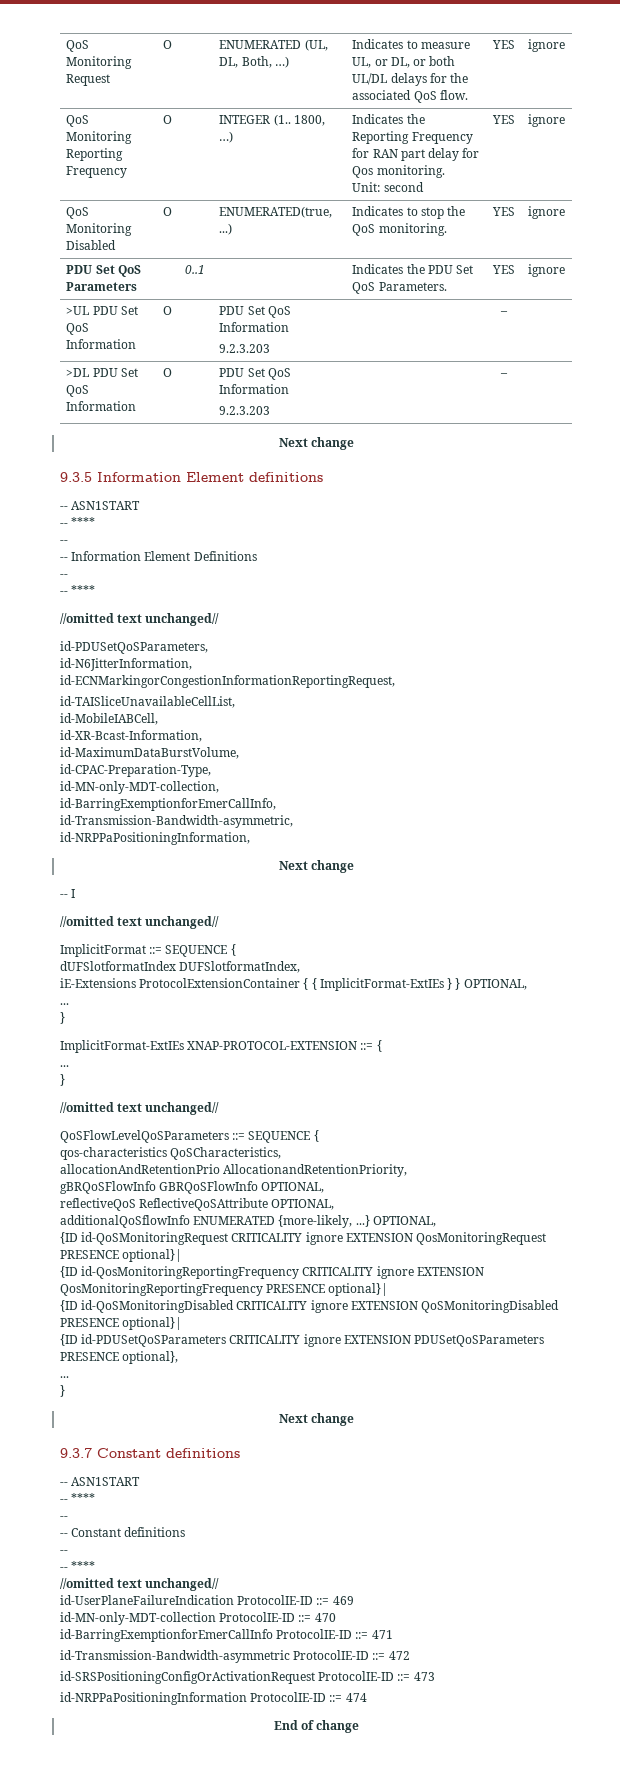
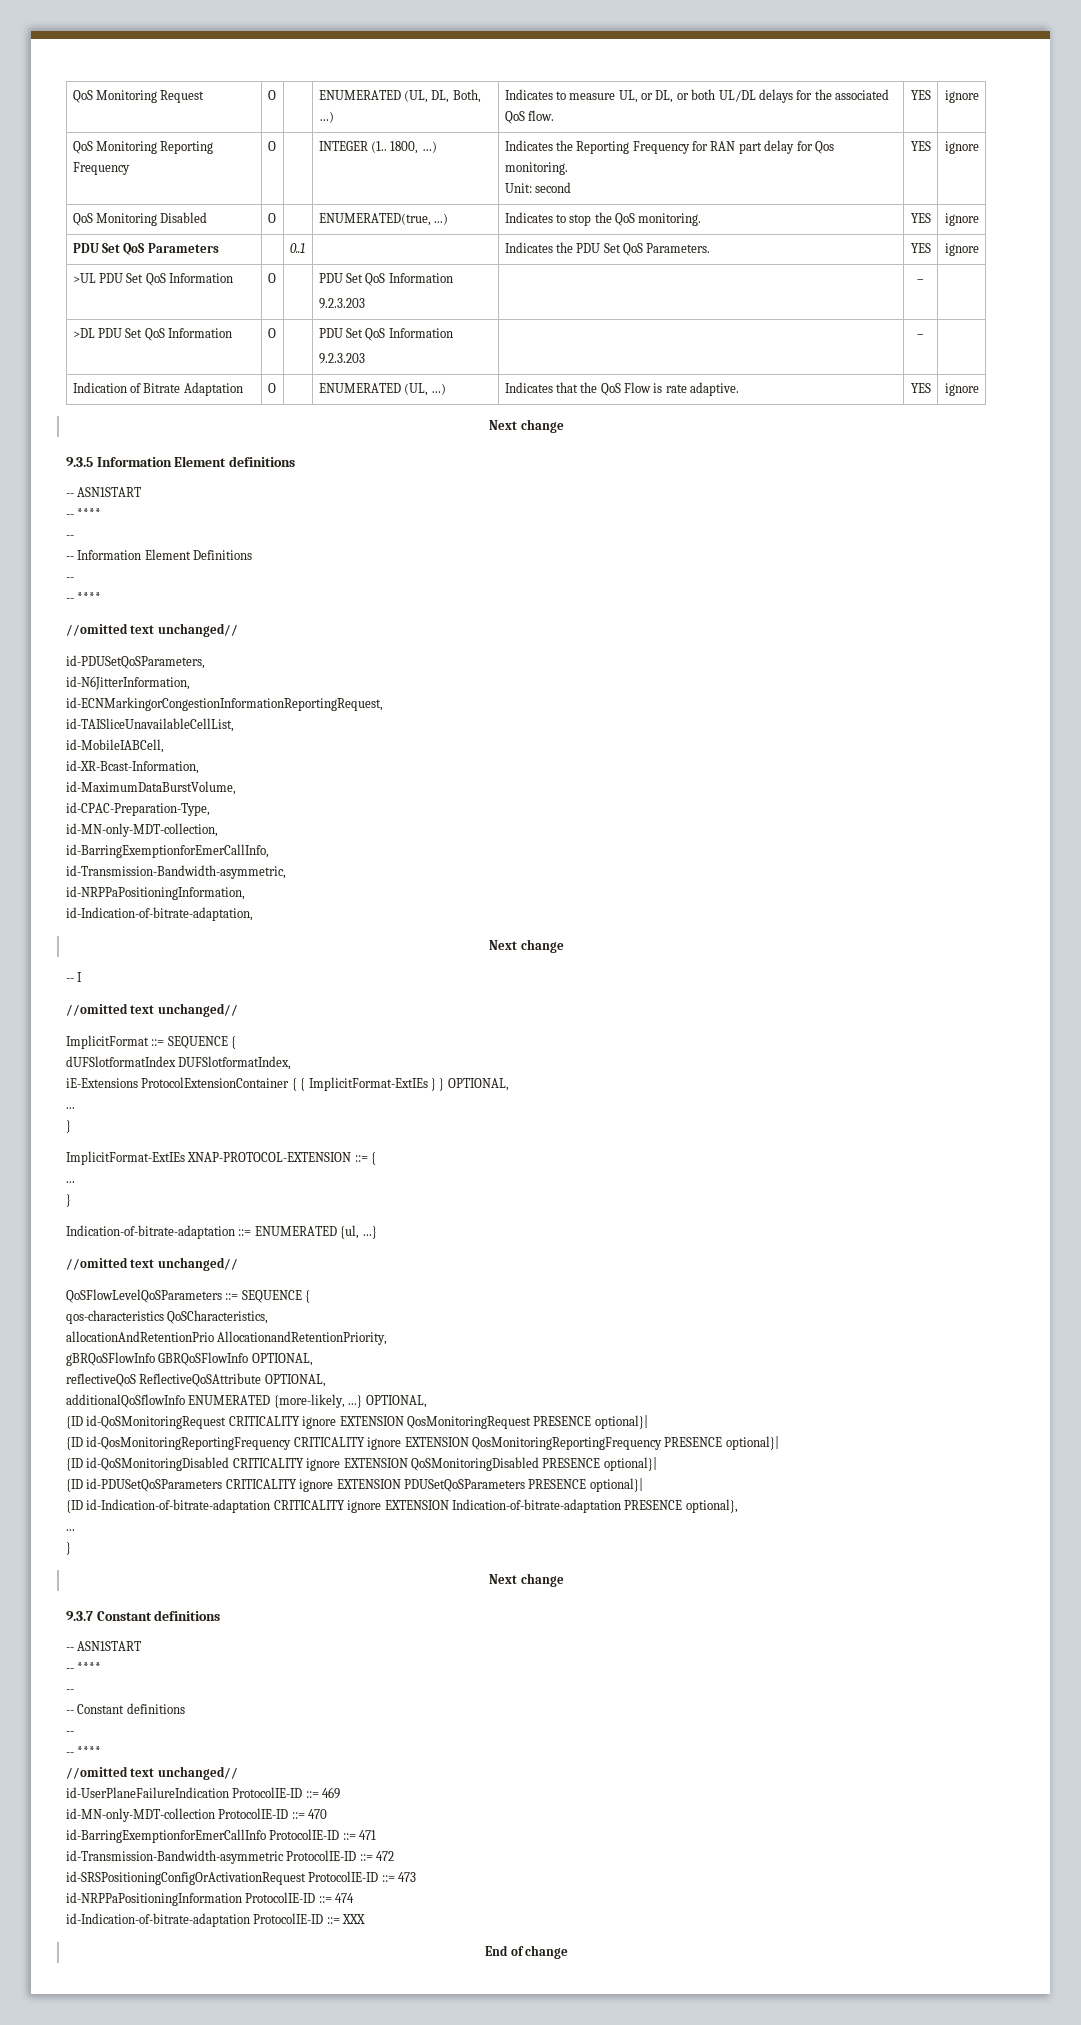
+ Indication of Bitrate Adaptation | O | | ENUMERATED (UL, …) | Indicates that the QoS Flow is rate adaptive. | YES | ignore
+ id-Indication-of-bitrate-adaptation,
+ Indication-of-bitrate-adaptation ::= ENUMERATED {ul, ...}
- {ID id-PDUSetQoSParameters CRITICALITY ignore EXTENSION PDUSetQoSParameters PRESENCE optional},
+ {ID id-PDUSetQoSParameters CRITICALITY ignore EXTENSION PDUSetQoSParameters PRESENCE optional}|
+ {ID id-Indication-of-bitrate-adaptation CRITICALITY ignore EXTENSION Indication-of-bitrate-adaptation PRESENCE optional},
+ id-Indication-of-bitrate-adaptation ProtocolIE-ID ::= XXX

